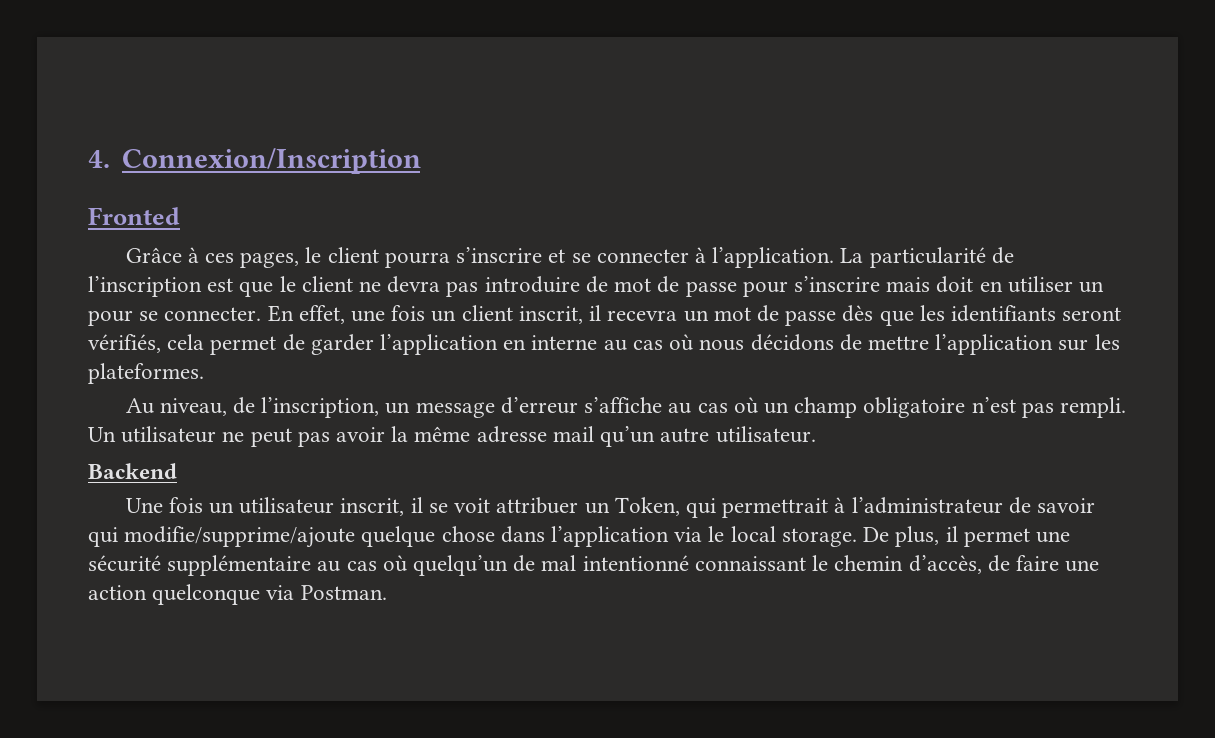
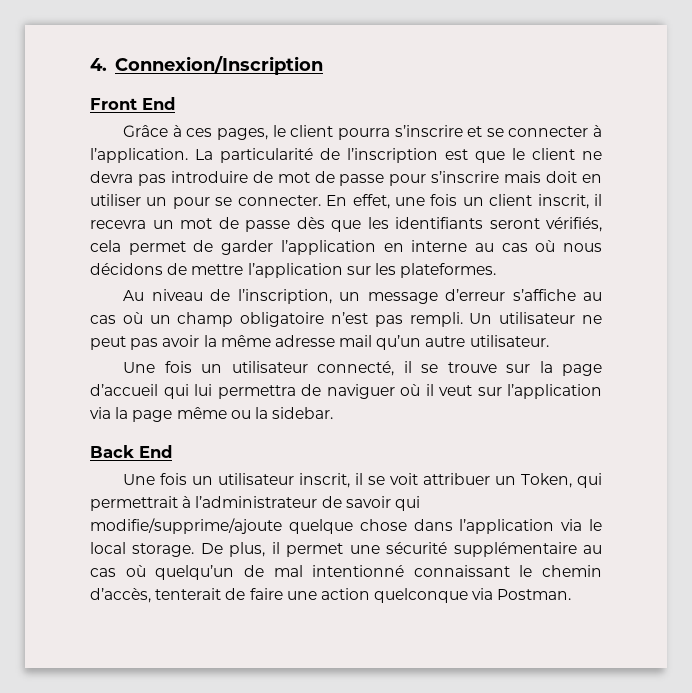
- Fronted
+ Front End
- Au niveau, de l’inscription, un message d’erreur s’affiche au cas où un champ obligatoire n’est pas rempli.
+ Au niveau de l’inscription, un message d’erreur s’affiche au cas où un champ obligatoire n’est pas rempli.
- Backend
+ Une fois un utilisateur connecté, il se trouve sur la page d’accueil qui lui permettra de naviguer où il veut sur l’application via la page même ou la sidebar.
+ Back End
- De plus, il permet une sécurité supplémentaire au cas où quelqu’un de mal intentionné connaissant le chemin d’accès, de faire une action quelconque via Postman.
+ De plus, il permet une sécurité supplémentaire au cas où quelqu’un de mal intentionné connaissant le chemin d’accès, tenterait de faire une action quelconque via Postman.

